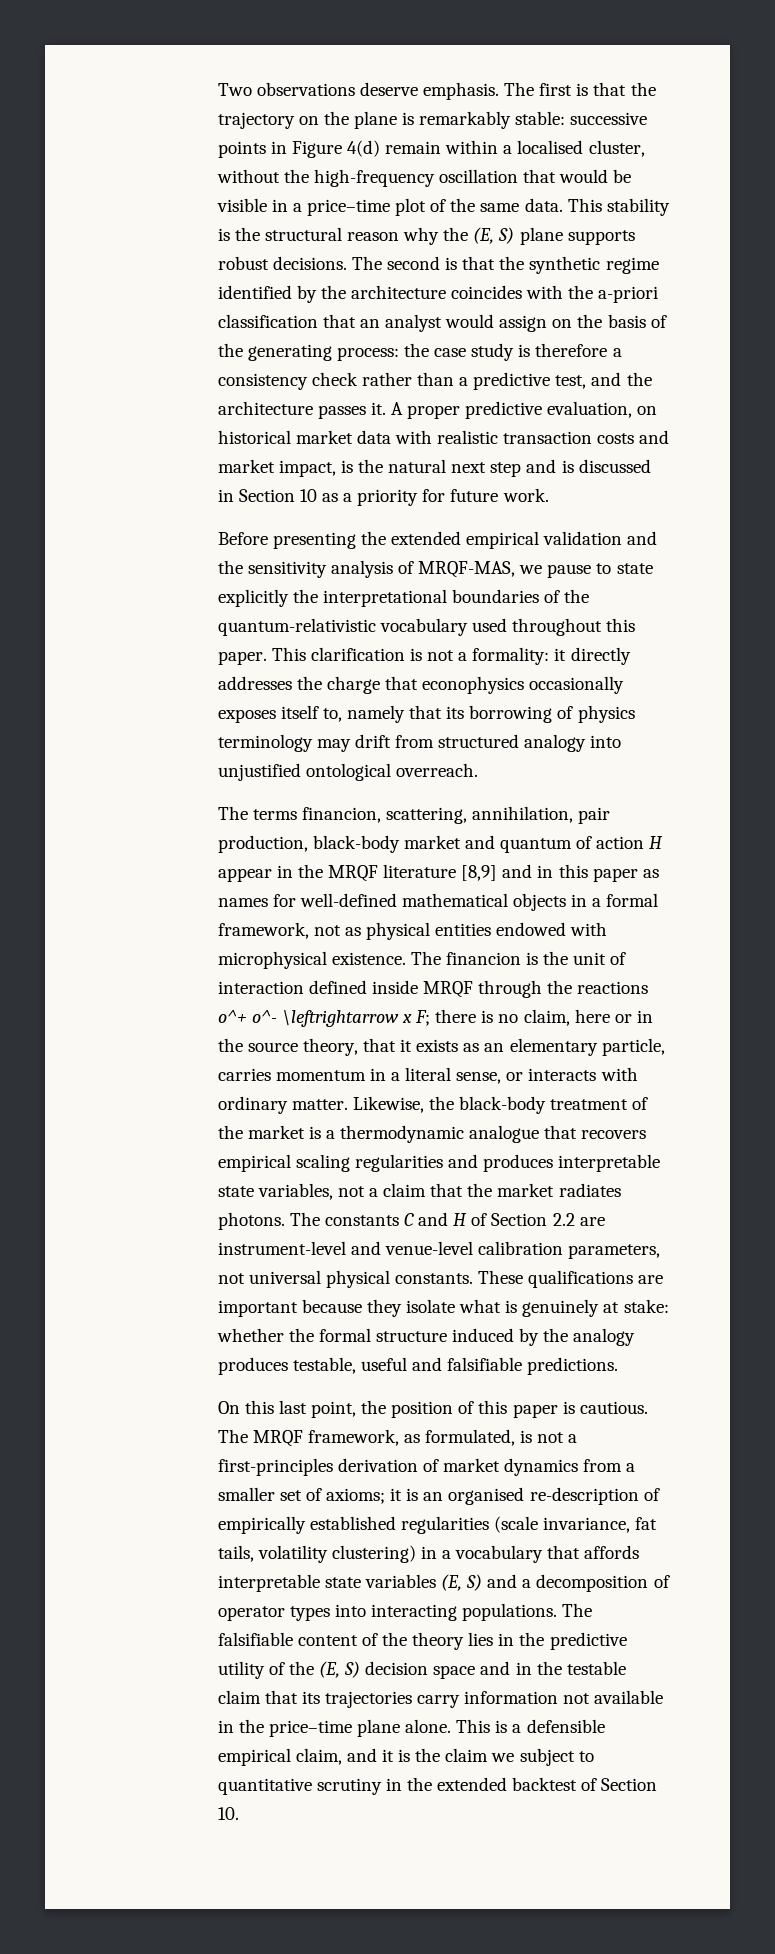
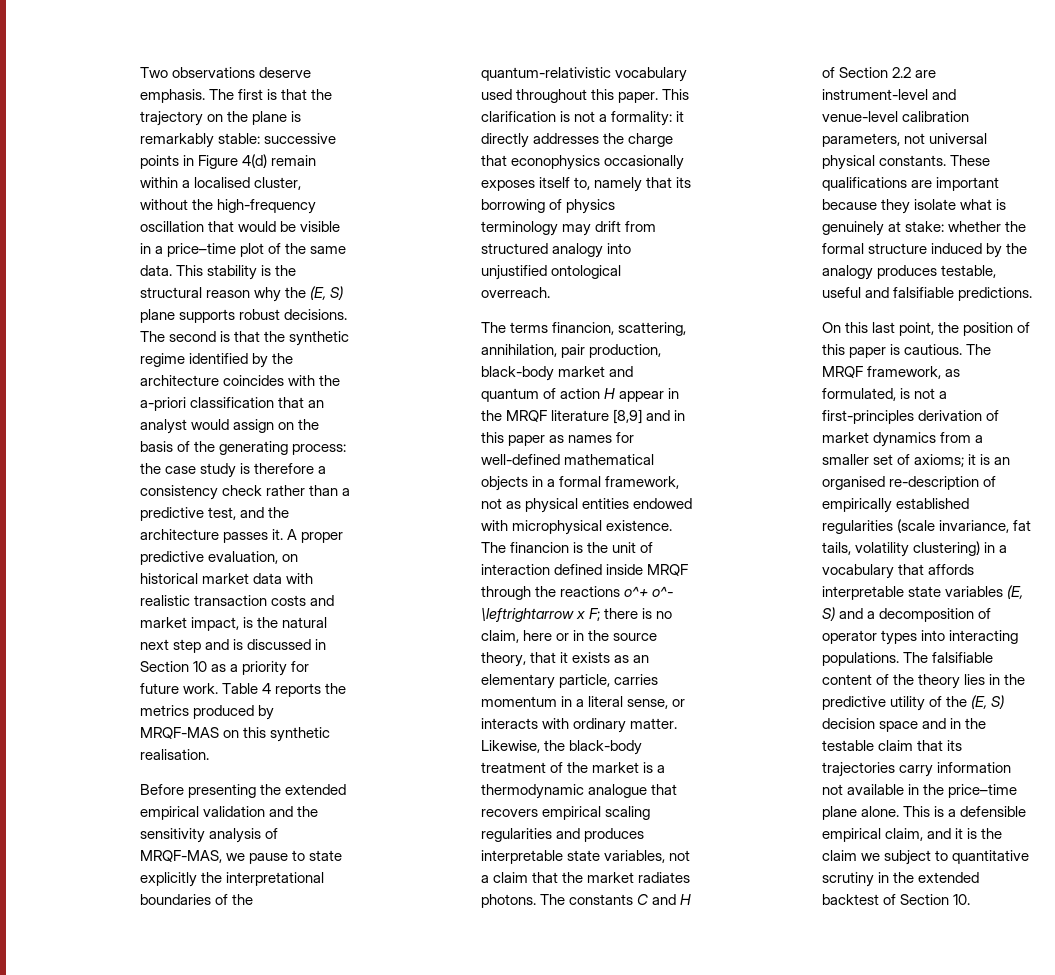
+ Table 4 reports the metrics produced by MRQF-MAS on this synthetic realisation.

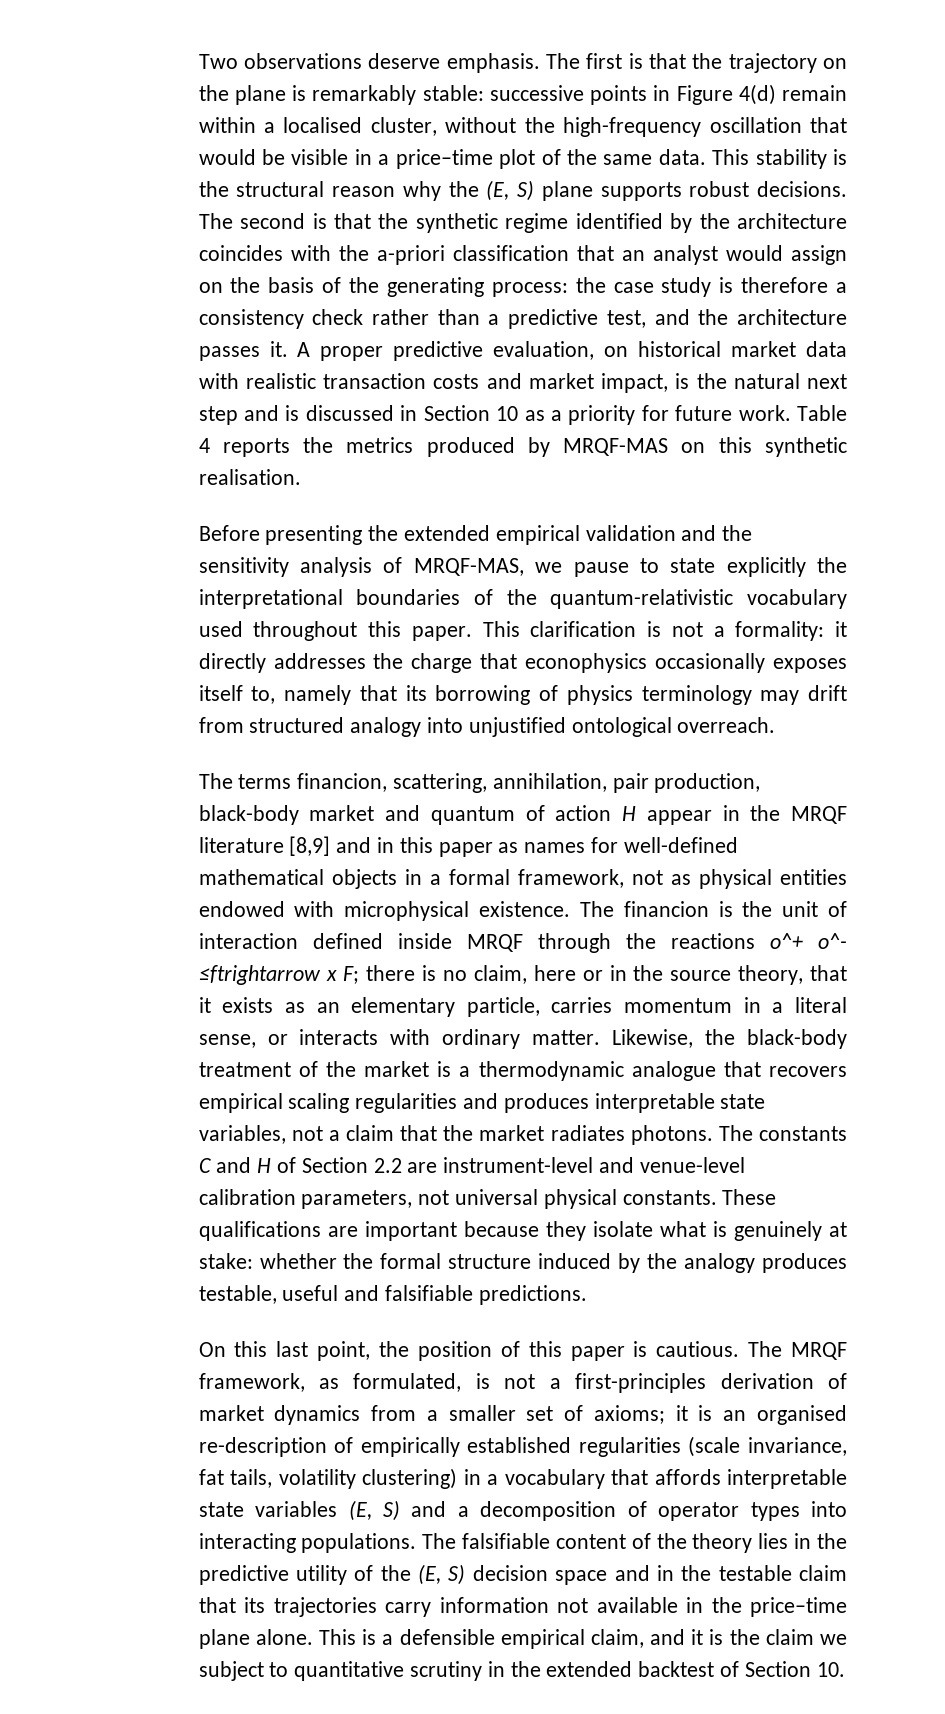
- The financion is the unit of interaction defined inside MRQF through the reactions o^+ o^- \leftrightarrow x F; there is no claim, here or in the source theory, that it exists as an elementary particle, carries momentum in a literal sense, or interacts with ordinary matter.
+ The financion is the unit of interaction defined inside MRQF through the reactions o^+ o^- ≤ftrightarrow x F; there is no claim, here or in the source theory, that it exists as an elementary particle, carries momentum in a literal sense, or interacts with ordinary matter.

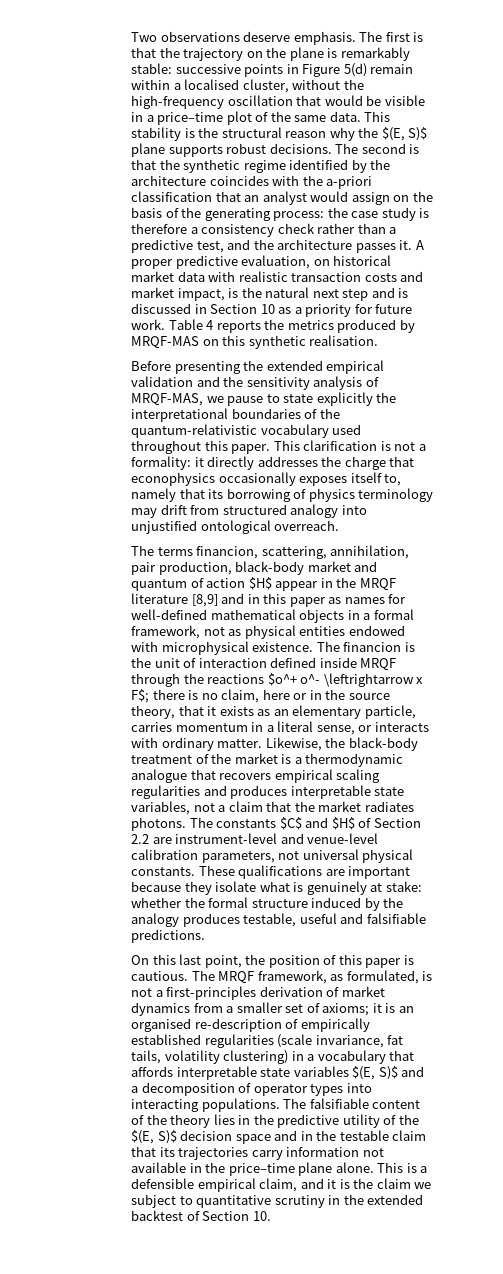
- The first is that the trajectory on the plane is remarkably stable: successive points in Figure 4(d) remain within a localised cluster, without the high-frequency oscillation that would be visible in a price–time plot of the same data.
+ The first is that the trajectory on the plane is remarkably stable: successive points in Figure 5(d) remain within a localised cluster, without the high-frequency oscillation that would be visible in a price–time plot of the same data.
- This stability is the structural reason why the (E, S) plane supports robust decisions.
+ This stability is the structural reason why the $(E, S)$ plane supports robust decisions.
- The terms financion, scattering, annihilation, pair production, black-body market and quantum of action H appear in the MRQF literature [8,9] and in this paper as names for well-defined mathematical objects in a formal framework, not as physical entities endowed with microphysical existence.
+ The terms financion, scattering, annihilation, pair production, black-body market and quantum of action $H$ appear in the MRQF literature [8,9] and in this paper as names for well-defined mathematical objects in a formal framework, not as physical entities endowed with microphysical existence.
- The financion is the unit of interaction defined inside MRQF through the reactions o^+ o^- ≤ftrightarrow x F; there is no claim, here or in the source theory, that it exists as an elementary particle, carries momentum in a literal sense, or interacts with ordinary matter.
+ The financion is the unit of interaction defined inside MRQF through the reactions $o^+ o^- \leftrightarrow x F$; there is no claim, here or in the source theory, that it exists as an elementary particle, carries momentum in a literal sense, or interacts with ordinary matter.
- The constants C and H of Section 2.2 are instrument-level and venue-level calibration parameters, not universal physical constants.
+ The constants $C$ and $H$ of Section 2.2 are instrument-level and venue-level calibration parameters, not universal physical constants.
- The MRQF framework, as formulated, is not a first-principles derivation of market dynamics from a smaller set of axioms; it is an organised re-description of empirically established regularities (scale invariance, fat tails, volatility clustering) in a vocabulary that affords interpretable state variables (E, S) and a decomposition of operator types into interacting populations.
+ The MRQF framework, as formulated, is not a first-principles derivation of market dynamics from a smaller set of axioms; it is an organised re-description of empirically established regularities (scale invariance, fat tails, volatility clustering) in a vocabulary that affords interpretable state variables $(E, S)$ and a decomposition of operator types into interacting populations.
- The falsifiable content of the theory lies in the predictive utility of the (E, S) decision space and in the testable claim that its trajectories carry information not available in the price–time plane alone.
+ The falsifiable content of the theory lies in the predictive utility of the $(E, S)$ decision space and in the testable claim that its trajectories carry information not available in the price–time plane alone.

